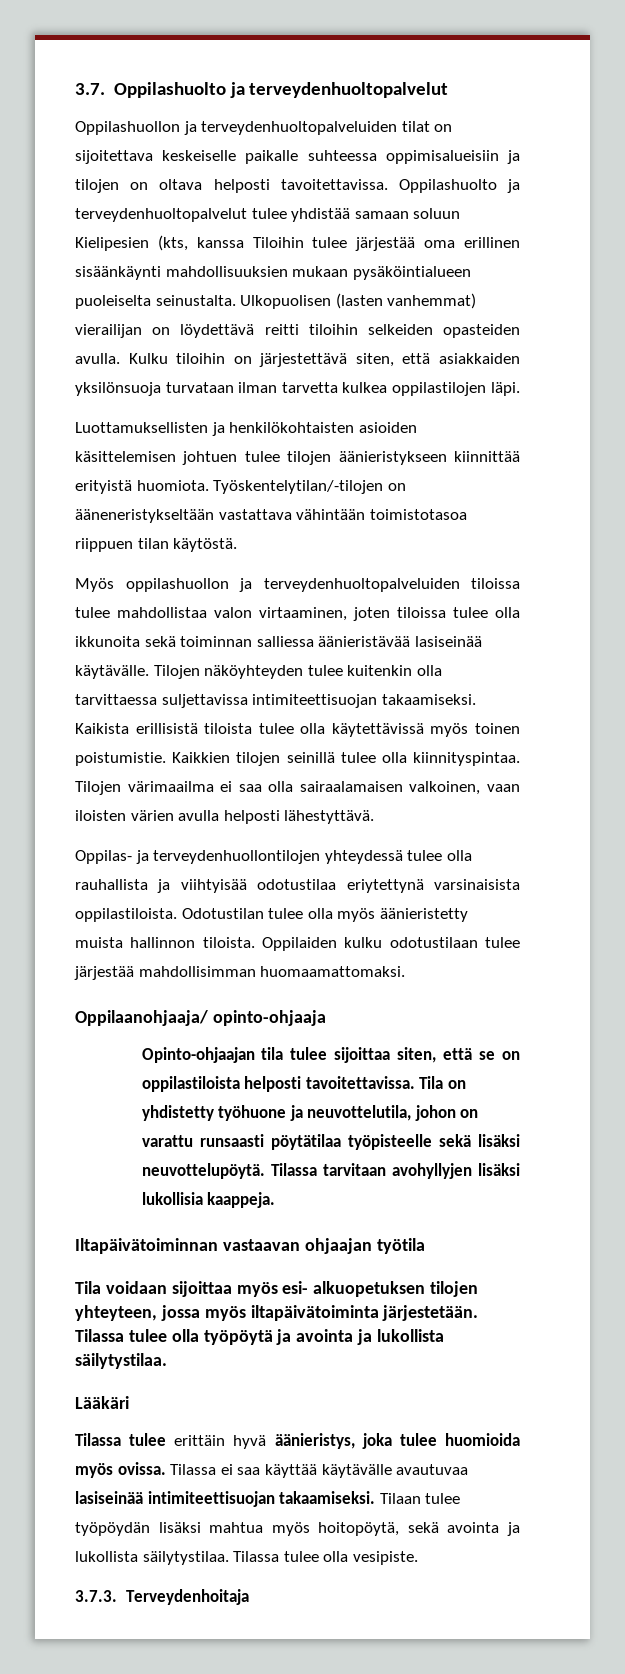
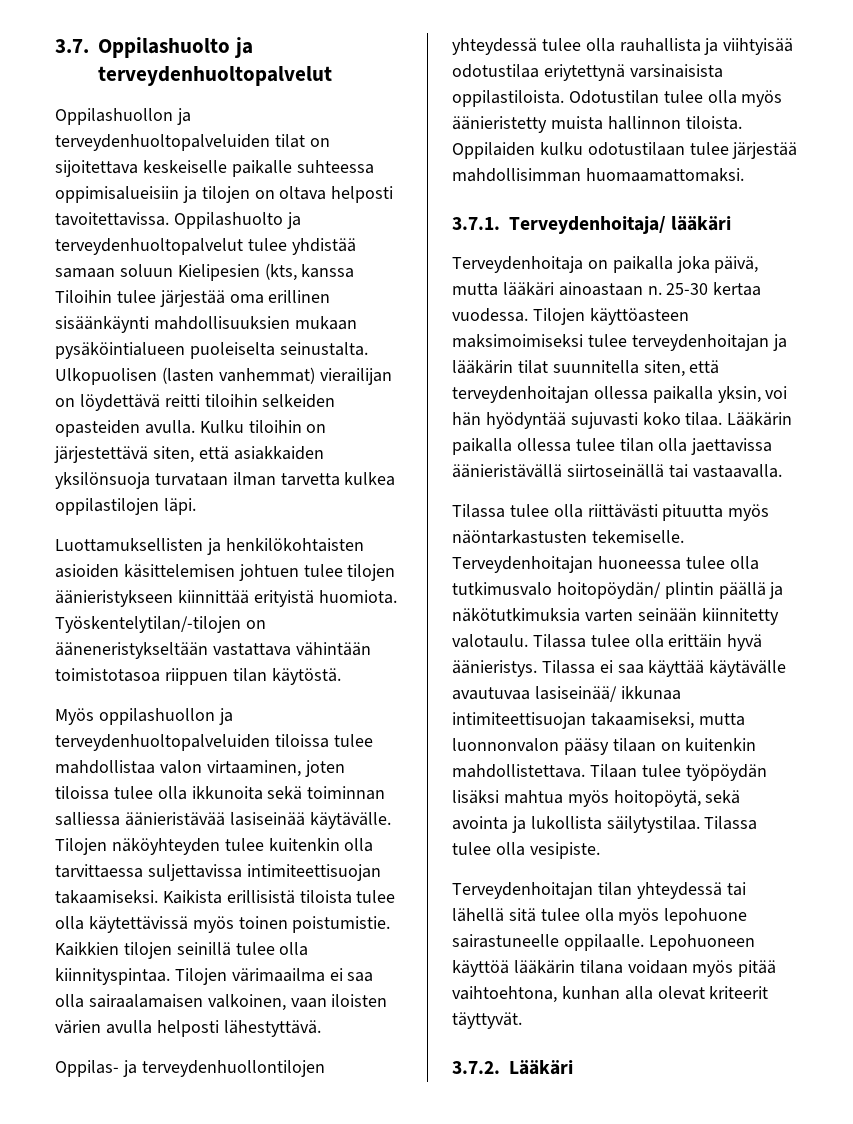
- Oppilaanohjaaja/ opinto-ohjaaja
- Opinto-ohjaajan tila tulee sijoittaa siten, että se on oppilastiloista helposti tavoitettavissa. Tila on yhdistetty työhuone ja neuvottelutila, johon on varattu runsaasti pöytätilaa työpisteelle sekä lisäksi neuvottelupöytä. Tilassa tarvitaan avohyllyjen lisäksi lukollisia kaappeja.
- Iltapäivätoiminnan vastaavan ohjaajan työtila
- Tila voidaan sijoittaa myös esi- alkuopetuksen tilojen yhteyteen, jossa myös iltapäivätoiminta järjestetään. Tilassa tulee olla työpöytä ja avointa ja lukollista säilytystilaa.
- Lääkäri
- Tilassa tulee erittäin hyvä äänieristys, joka tulee huomioida myös ovissa.
+ 3.7.1. Terveydenhoitaja/ lääkäri
+ Terveydenhoitaja on paikalla joka päivä, mutta lääkäri ainoastaan n. 25-30 kertaa vuodessa. Tilojen käyttöasteen maksimoimiseksi tulee terveydenhoitajan ja lääkärin tilat suunnitella siten, että terveydenhoitajan ollessa paikalla yksin, voi hän hyödyntää sujuvasti koko tilaa. Lääkärin paikalla ollessa tulee tilan olla jaettavissa äänieristävällä siirtoseinällä tai vastaavalla.
+ Tilassa tulee olla riittävästi pituutta myös näöntarkastusten tekemiselle. Terveydenhoitajan huoneessa tulee olla tutkimusvalo hoitopöydän/ plintin päällä ja näkötutkimuksia varten seinään kiinnitetty valotaulu. Tilassa tulee olla erittäin hyvä äänieristys.
- Tilassa ei saa käyttää käytävälle avautuvaa lasiseinää intimiteettisuojan takaamiseksi.
+ Tilassa ei saa käyttää käytävälle avautuvaa lasiseinää/ ikkunaa intimiteettisuojan takaamiseksi, mutta luonnonvalon pääsy tilaan on kuitenkin mahdollistettava.
- 3.7.3. Terveydenhoitaja
+ Terveydenhoitajan tilan yhteydessä tai lähellä sitä tulee olla myös lepohuone sairastuneelle oppilaalle. Lepohuoneen käyttöä lääkärin tilana voidaan myös pitää vaihtoehtona, kunhan alla olevat kriteerit täyttyvät.
+ 3.7.2. Lääkäri

